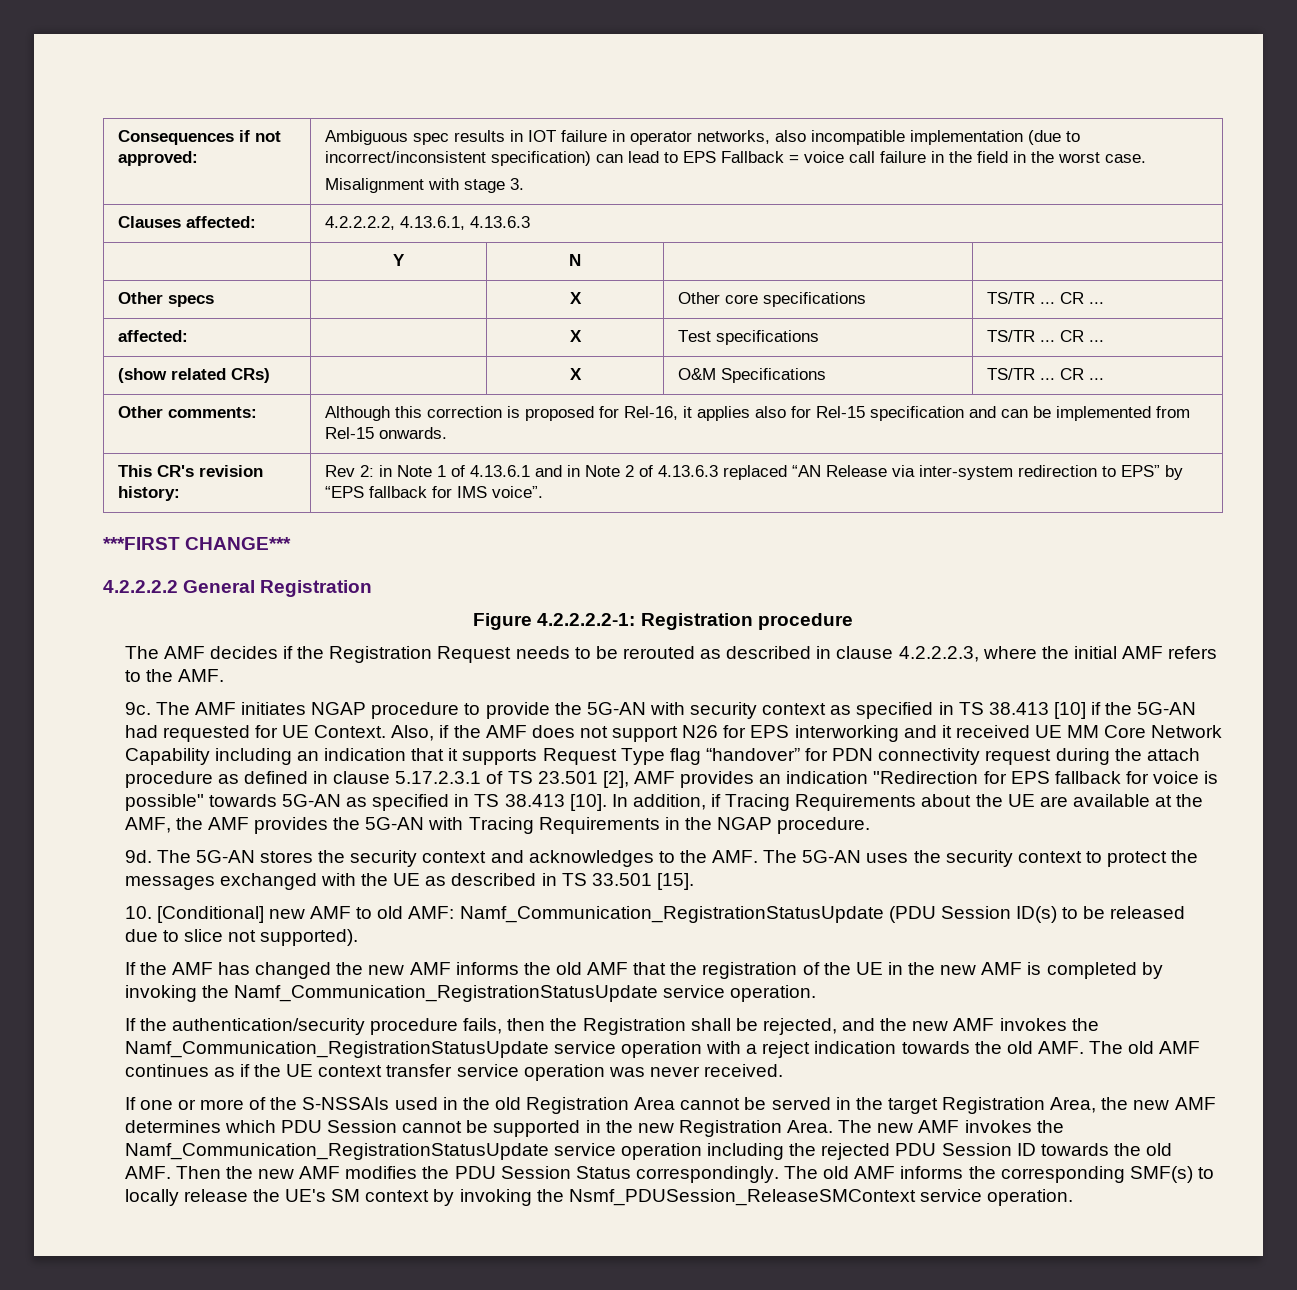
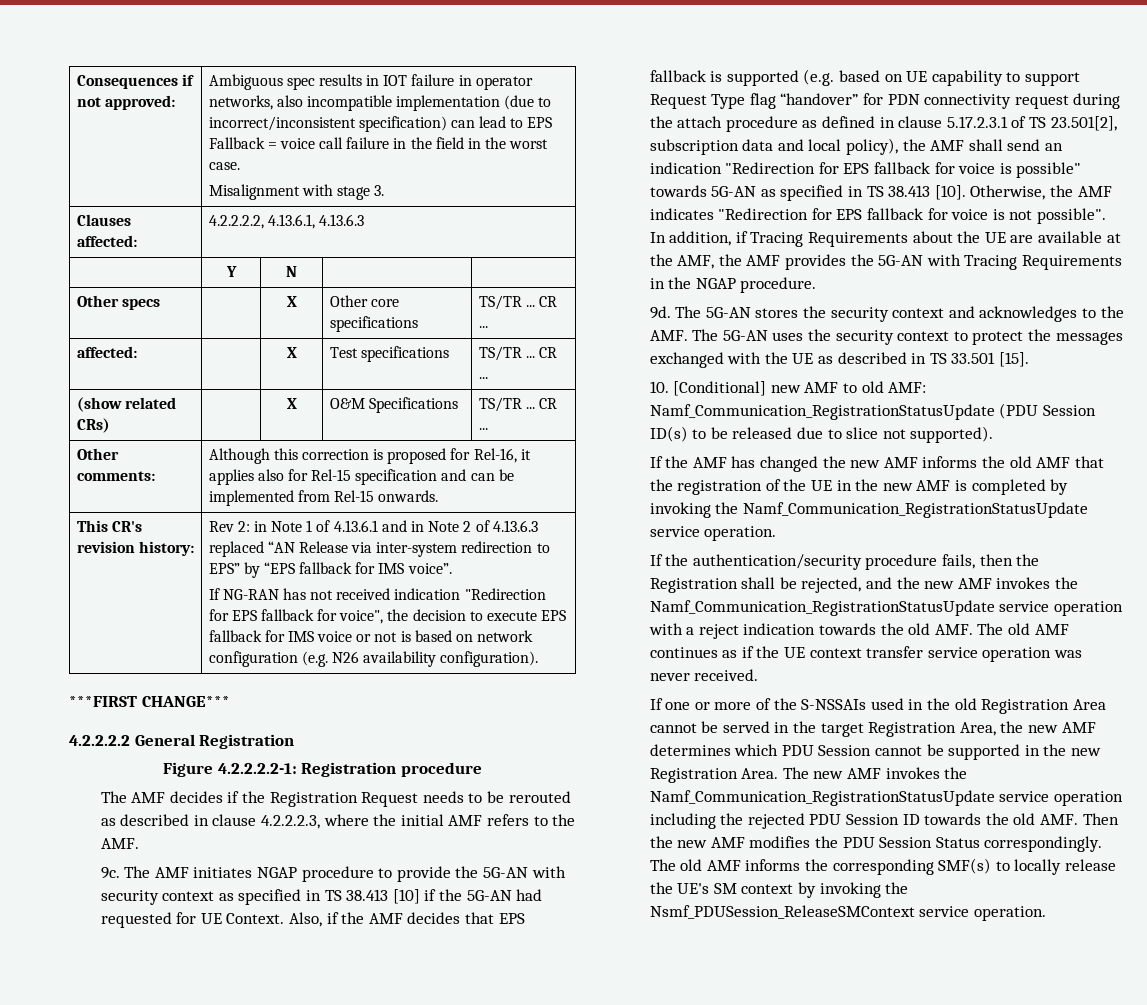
+ If NG-RAN has not received indication "Redirection for EPS fallback for voice", the decision to execute EPS fallback for IMS voice or not is based on network configuration (e.g. N26 availability configuration).
- Also, if the AMF does not support N26 for EPS interworking and it received UE MM Core Network Capability including an indication that it supports Request Type flag “handover” for PDN connectivity request during the attach procedure as defined in clause 5.17.2.3.1 of TS 23.501 [2], AMF provides an indication "Redirection for EPS fallback for voice is possible" towards 5G-AN as specified in TS 38.413 [10].
+ Also, if the AMF decides that EPS fallback is supported (e.g. based on UE capability to support Request Type flag “handover” for PDN connectivity request during the attach procedure as defined in clause 5.17.2.3.1 of TS 23.501[2], subscription data and local policy), the AMF shall send an indication "Redirection for EPS fallback for voice is possible" towards 5G-AN as specified in TS 38.413 [10].
+ Otherwise, the AMF indicates "Redirection for EPS fallback for voice is not possible".

